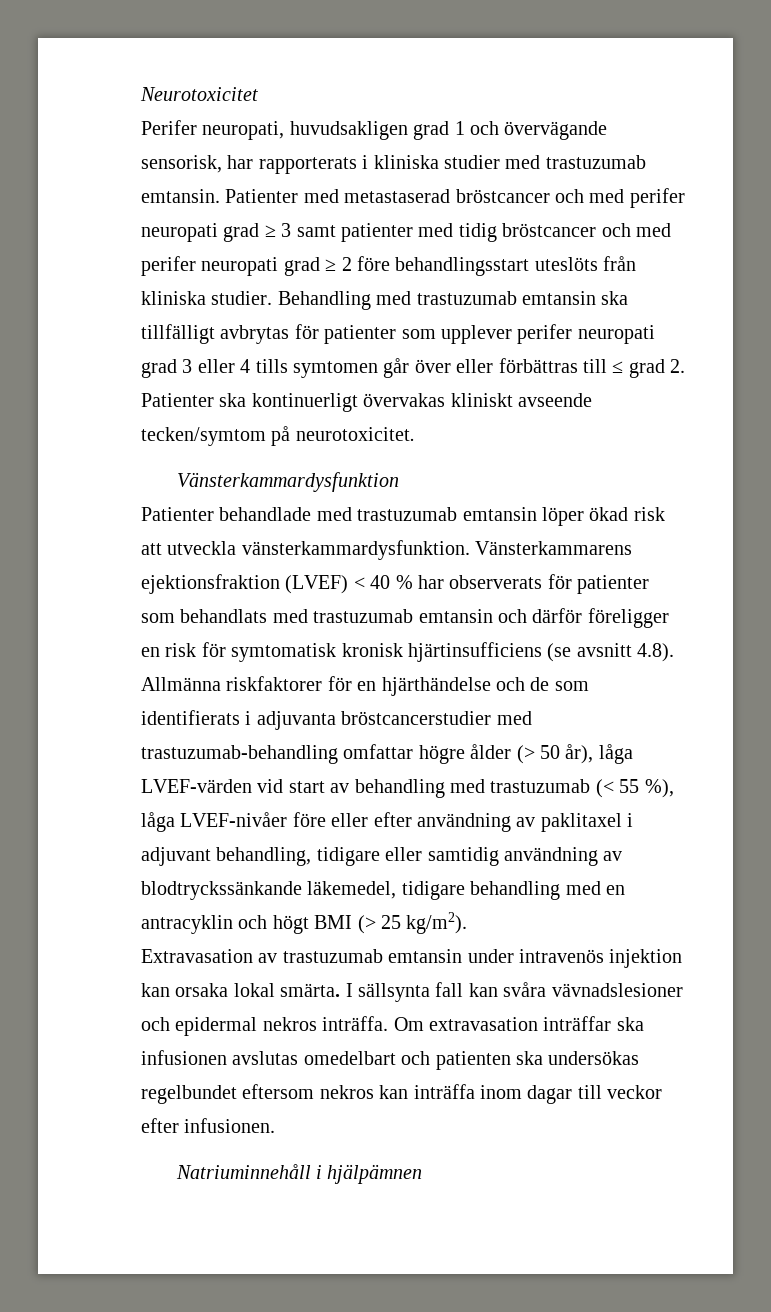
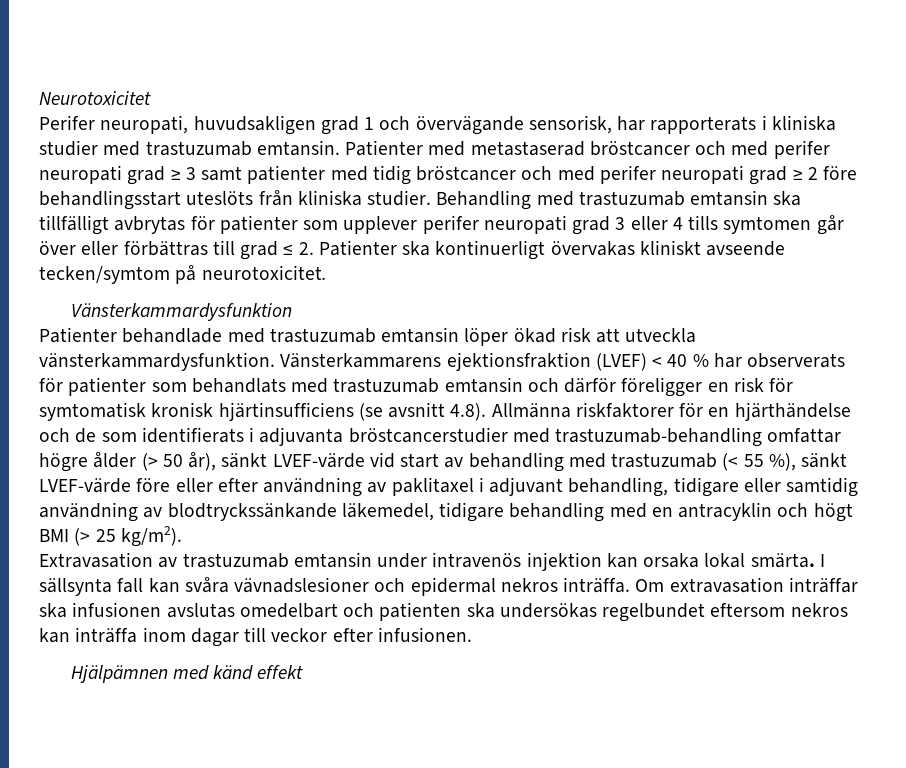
- Behandling med trastuzumab emtansin ska tillfälligt avbrytas för patienter som upplever perifer neuropati grad 3 eller 4 tills symtomen går över eller förbättras till ≤ grad 2. Patienter ska kontinuerligt övervakas kliniskt avseende tecken/symtom på neurotoxicitet.
+ Behandling med trastuzumab emtansin ska tillfälligt avbrytas för patienter som upplever perifer neuropati grad 3 eller 4 tills symtomen går över eller förbättras till grad ≤ 2. Patienter ska kontinuerligt övervakas kliniskt avseende tecken/symtom på neurotoxicitet.
- Vänsterkammarens ejektionsfraktion (LVEF) < 40 % har observerats för patienter som behandlats med trastuzumab emtansin och därför föreligger en risk för symtomatisk kronisk hjärtinsufficiens (se avsnitt 4.8). Allmänna riskfaktorer för en hjärthändelse och de som identifierats i adjuvanta bröstcancerstudier med trastuzumab-behandling omfattar högre ålder (> 50 år), låga LVEF-värden vid start av behandling med trastuzumab (< 55 %), låga LVEF-nivåer före eller efter användning av paklitaxel i adjuvant behandling, tidigare eller samtidig användning av blodtryckssänkande läkemedel, tidigare behandling med en antracyklin och högt BMI (> 25 kg/m2).
+ Vänsterkammarens ejektionsfraktion (LVEF) < 40 % har observerats för patienter som behandlats med trastuzumab emtansin och därför föreligger en risk för symtomatisk kronisk hjärtinsufficiens (se avsnitt 4.8). Allmänna riskfaktorer för en hjärthändelse och de som identifierats i adjuvanta bröstcancerstudier med trastuzumab-behandling omfattar högre ålder (> 50 år), sänkt LVEF-värde vid start av behandling med trastuzumab (< 55 %), sänkt LVEF-värde före eller efter användning av paklitaxel i adjuvant behandling, tidigare eller samtidig användning av blodtryckssänkande läkemedel, tidigare behandling med en antracyklin och högt BMI (> 25 kg/m2).
- Natriuminnehåll i hjälpämnen
+ Hjälpämnen med känd effekt

